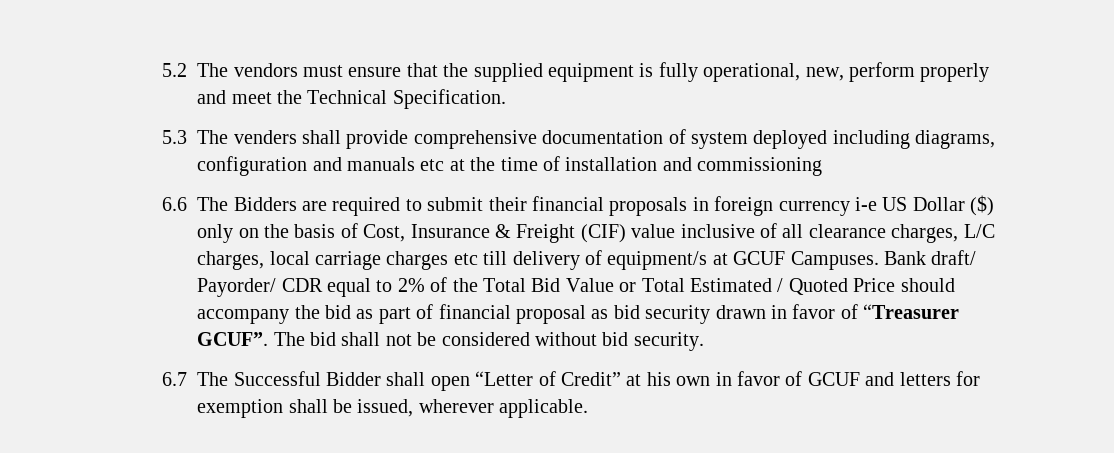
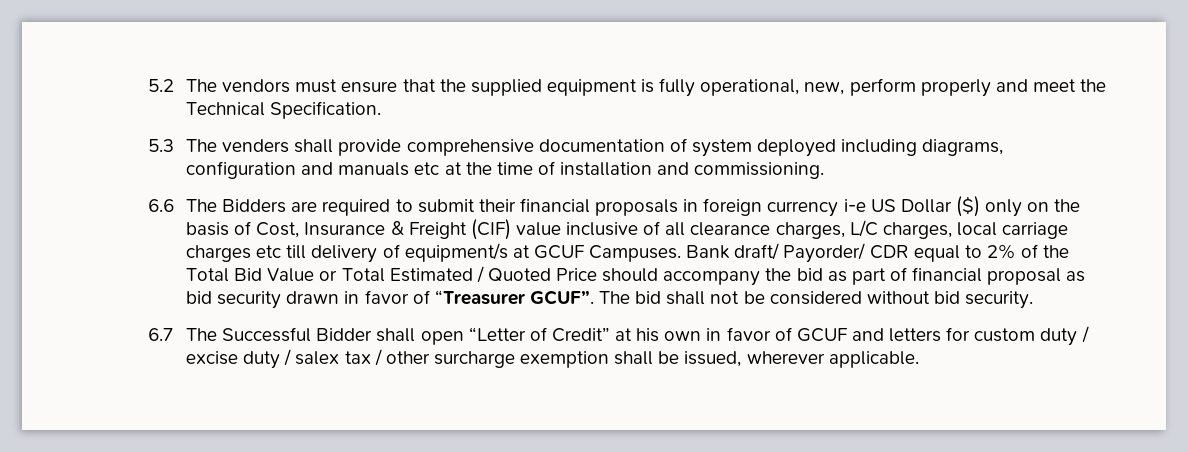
- 5.3 The venders shall provide comprehensive documentation of system deployed including diagrams, configuration and manuals etc at the time of installation and commissioning
+ 5.3 The venders shall provide comprehensive documentation of system deployed including diagrams, configuration and manuals etc at the time of installation and commissioning.
- 6.7 The Successful Bidder shall open “Letter of Credit” at his own in favor of GCUF and letters for exemption shall be issued, wherever applicable.
+ 6.7 The Successful Bidder shall open “Letter of Credit” at his own in favor of GCUF and letters for custom duty / excise duty / salex tax / other surcharge exemption shall be issued, wherever applicable.

